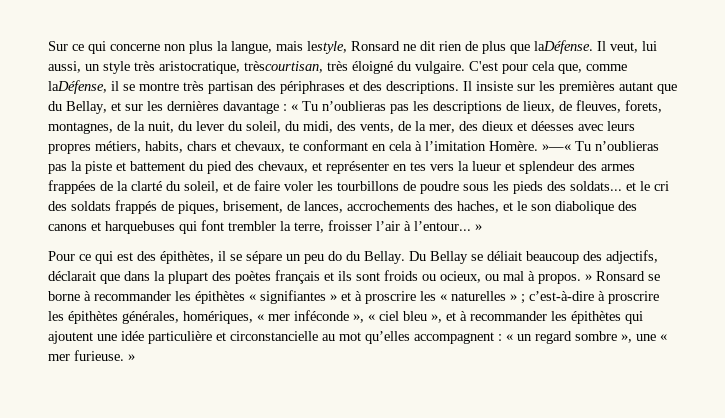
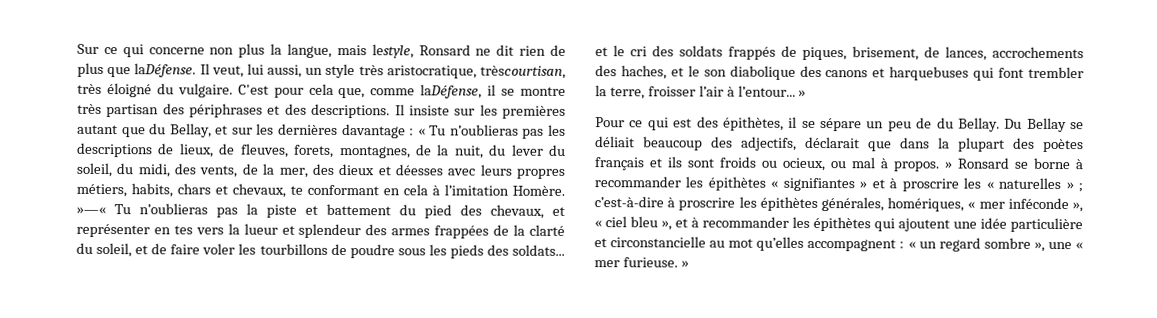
- Pour ce qui est des épithètes, il se sépare un peu do du Bellay.
+ Pour ce qui est des épithètes, il se sépare un peu de du Bellay.

